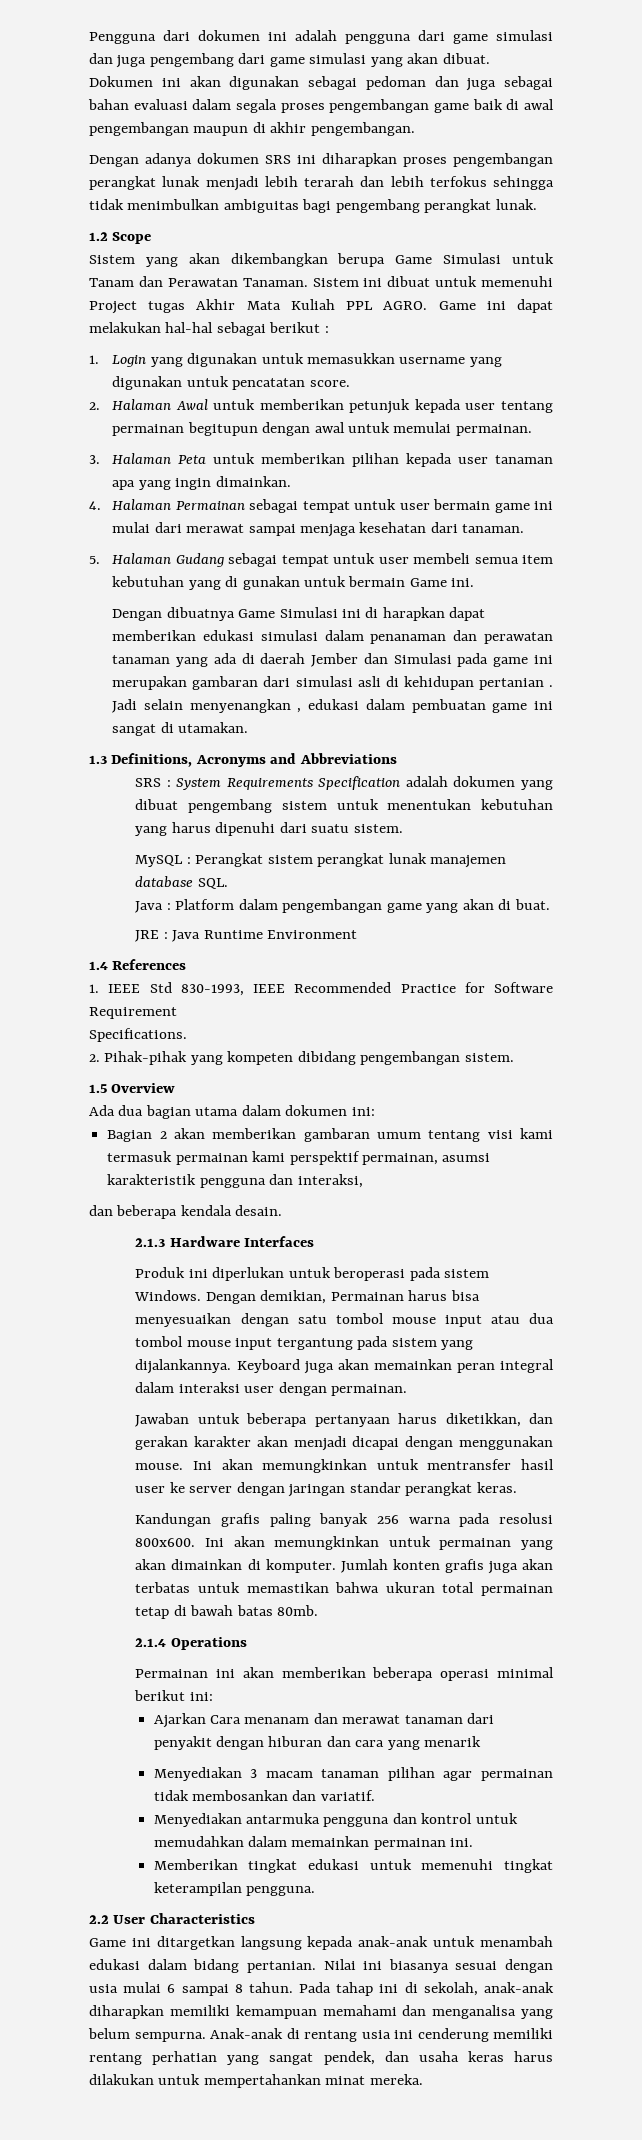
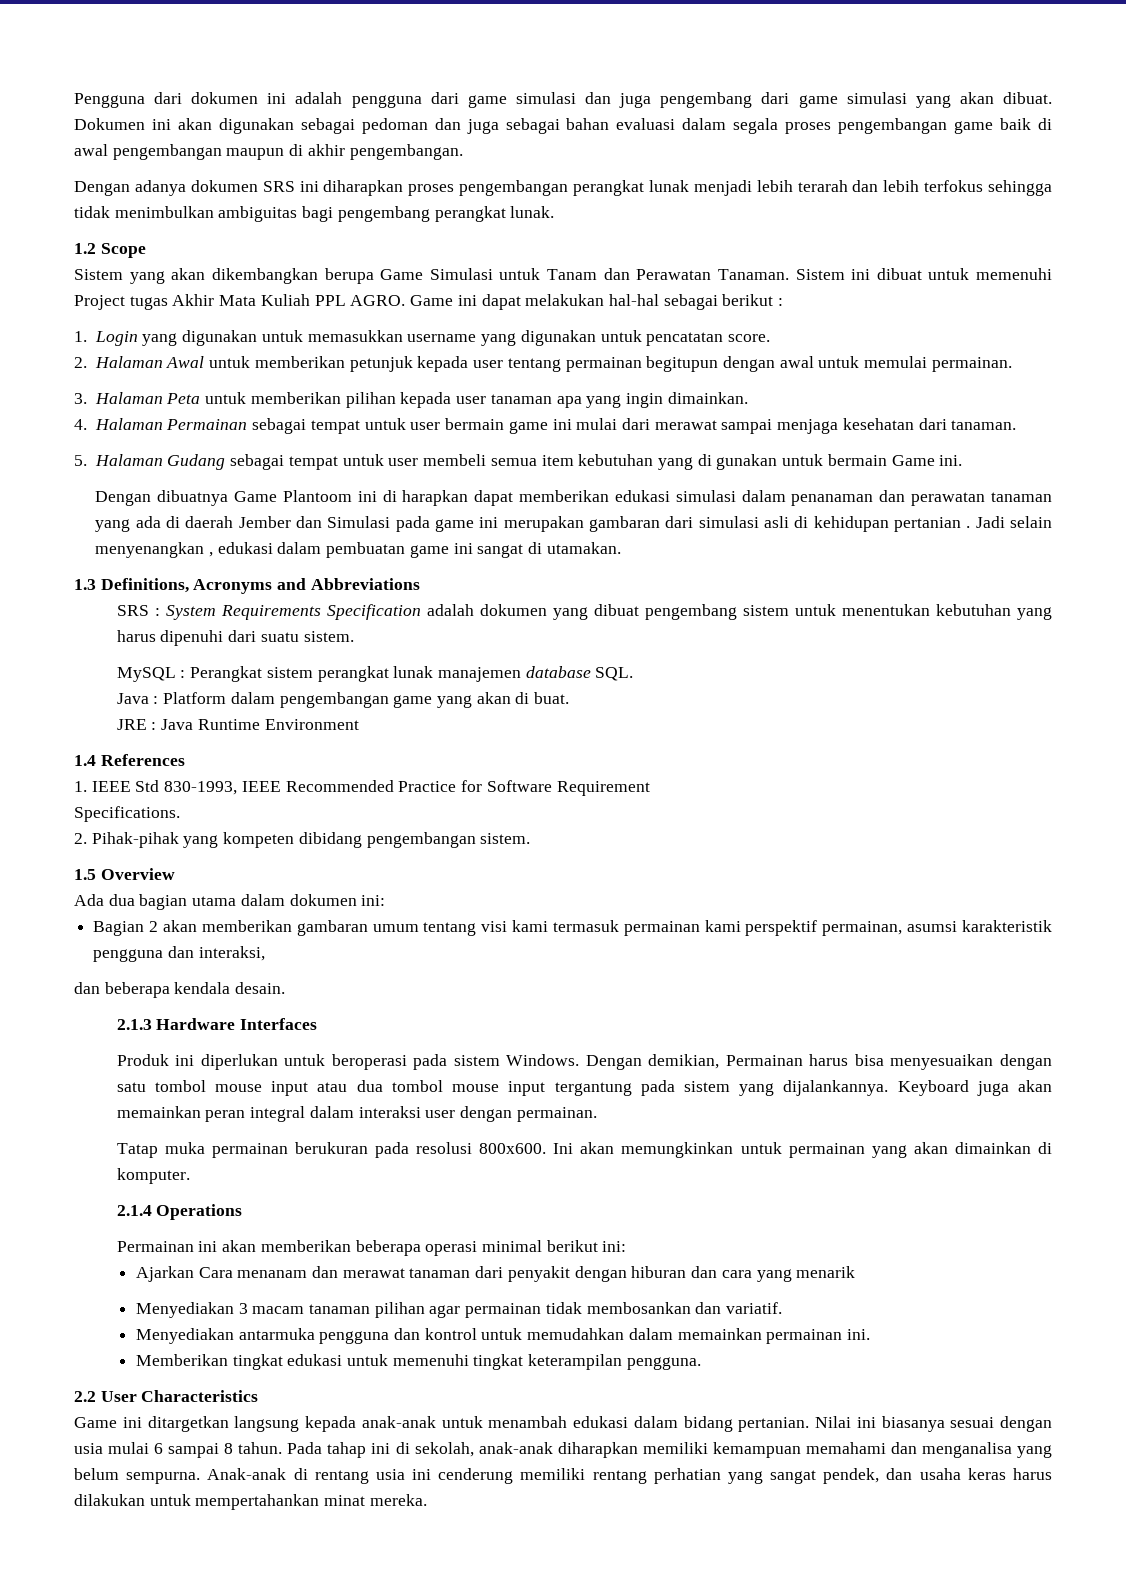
- Dengan dibuatnya Game Simulasi ini di harapkan dapat memberikan edukasi simulasi dalam penanaman dan perawatan tanaman yang ada di daerah Jember dan Simulasi pada game ini merupakan gambaran dari simulasi asli di kehidupan pertanian .
+ Dengan dibuatnya Game Plantoom ini di harapkan dapat memberikan edukasi simulasi dalam penanaman dan perawatan tanaman yang ada di daerah Jember dan Simulasi pada game ini merupakan gambaran dari simulasi asli di kehidupan pertanian .
- Jawaban untuk beberapa pertanyaan harus diketikkan, dan gerakan karakter akan menjadi dicapai dengan menggunakan mouse. Ini akan memungkinkan untuk mentransfer hasil user ke server dengan jaringan standar perangkat keras.
- Kandungan grafis paling banyak 256 warna pada resolusi 800x600.
+ Tatap muka permainan berukuran pada resolusi 800x600.
- Jumlah konten grafis juga akan terbatas untuk memastikan bahwa ukuran total permainan tetap di bawah batas 80mb.

